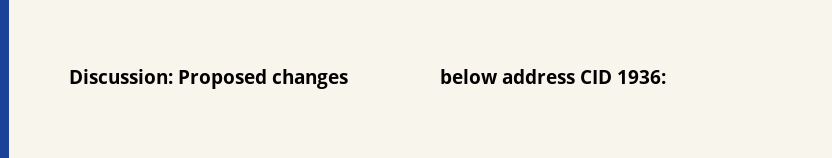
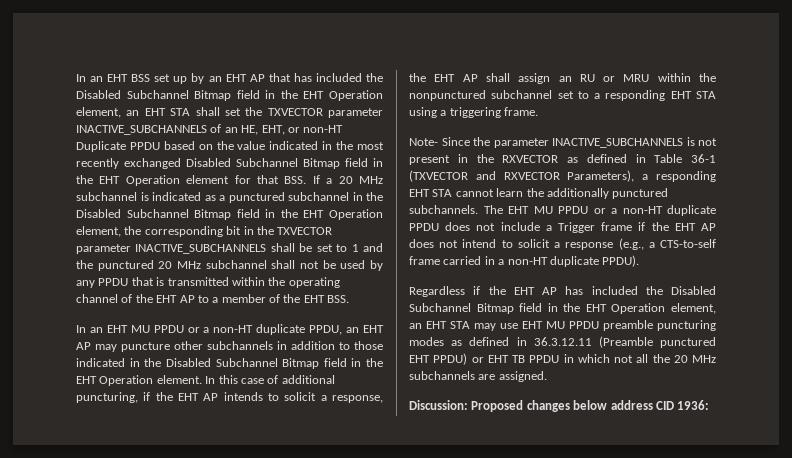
+ In an EHT BSS set up by an EHT AP that has included the Disabled Subchannel Bitmap field in the EHT Operation element, an EHT STA shall set the TXVECTOR parameter INACTIVE_SUBCHANNELS of an HE, EHT, or non-HT Duplicate PPDU based on the value indicated in the most recently exchanged Disabled Subchannel Bitmap field in the EHT Operation element for that BSS. If a 20 MHz subchannel is indicated as a punctured subchannel in the Disabled Subchannel Bitmap field in the EHT Operation element, the corresponding bit in the TXVECTOR parameter INACTIVE_SUBCHANNELS shall be set to 1 and the punctured 20 MHz subchannel shall not be used by any PPDU that is transmitted within the operating channel of the EHT AP to a member of the EHT BSS.
+ In an EHT MU PPDU or a non-HT duplicate PPDU, an EHT AP may puncture other subchannels in addition to those indicated in the Disabled Subchannel Bitmap field in the EHT Operation element. In this case of additional puncturing, if the EHT AP intends to solicit a response, the EHT AP shall assign an RU or MRU within the nonpunctured subchannel set to a responding EHT STA using a triggering frame.
+ Note- Since the parameter INACTIVE_SUBCHANNELS is not present in the RXVECTOR as defined in Table 36-1 (TXVECTOR and RXVECTOR Parameters), a responding EHT STA cannot learn the additionally punctured subchannels. The EHT MU PPDU or a non-HT duplicate PPDU does not include a Trigger frame if the EHT AP does not intend to solicit a response (e.g., a CTS-to-self frame carried in a non-HT duplicate PPDU).
+ Regardless if the EHT AP has included the Disabled Subchannel Bitmap field in the EHT Operation element, an EHT STA may use EHT MU PPDU preamble puncturing modes as defined in 36.3.12.11 (Preamble punctured EHT PPDU) or EHT TB PPDU in which not all the 20 MHz subchannels are assigned.

